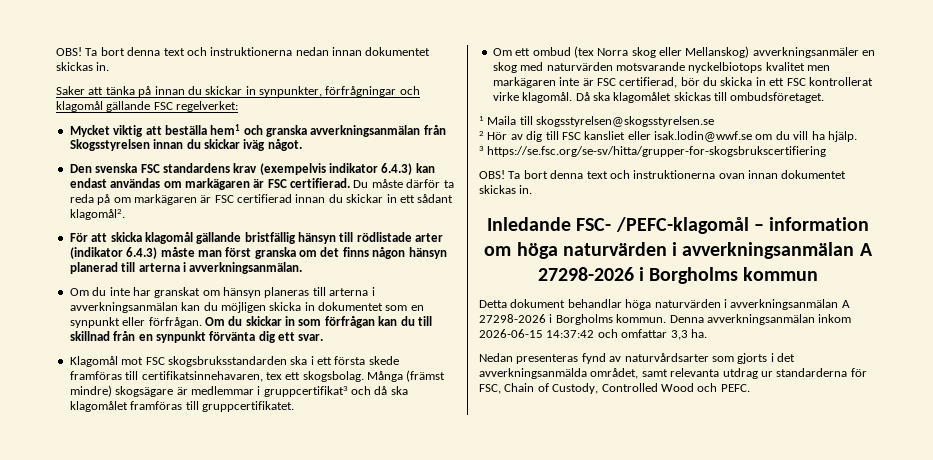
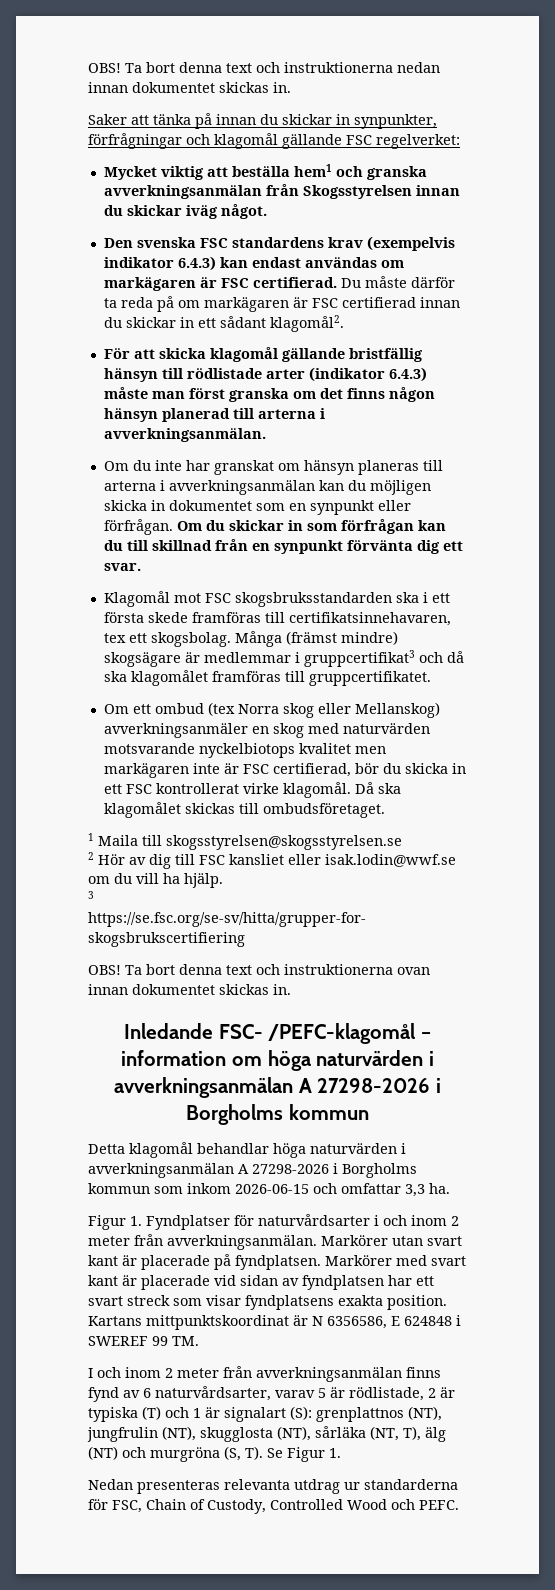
- Detta dokument behandlar höga naturvärden i avverkningsanmälan A 27298-2026 i Borgholms kommun. Denna avverkningsanmälan inkom 2026-06-15 14:37:42 och omfattar 3,3 ha.
+ Detta klagomål behandlar höga naturvärden i avverkningsanmälan A 27298-2026 i Borgholms kommun som inkom 2026-06-15 och omfattar 3,3 ha.
- Nedan presenteras fynd av naturvårdsarter som gjorts i det avverkningsanmälda området, samt relevanta utdrag ur standarderna för FSC, Chain of Custody, Controlled Wood och PEFC.
+ Figur 1. Fyndplatser för naturvårdsarter i och inom 2 meter från avverkningsanmälan. Markörer utan svart kant är placerade på fyndplatsen. Markörer med svart kant är placerade vid sidan av fyndplatsen har ett svart streck som visar fyndplatsens exakta position. Kartans mittpunktskoordinat är N 6356586, E 624848 i SWEREF 99 TM.
+ I och inom 2 meter från avverkningsanmälan finns fynd av 6 naturvårdsarter, varav 5 är rödlistade, 2 är typiska (T) och 1 är signalart (S): grenplattnos (NT), jungfrulin (NT), skugglosta (NT), sårläka (NT, T), älg (NT) och murgröna (S, T). Se Figur 1.
+ Nedan presenteras relevanta utdrag ur standarderna för FSC, Chain of Custody, Controlled Wood och PEFC.

